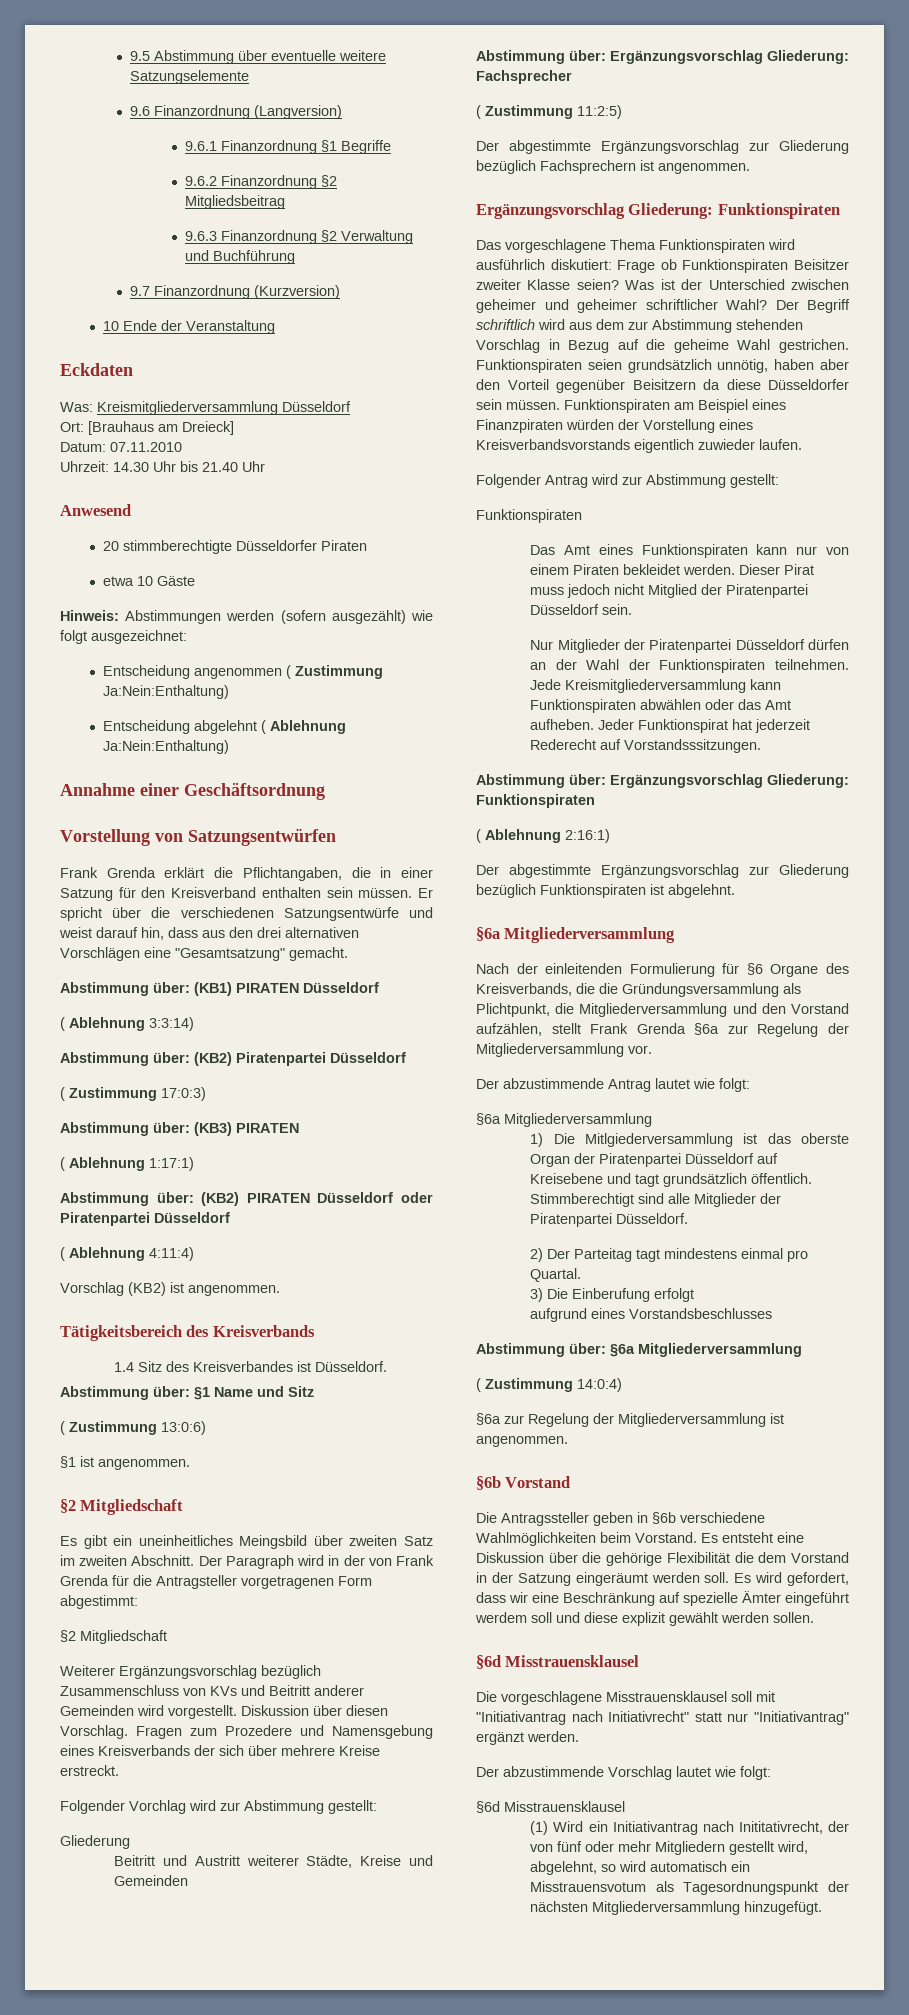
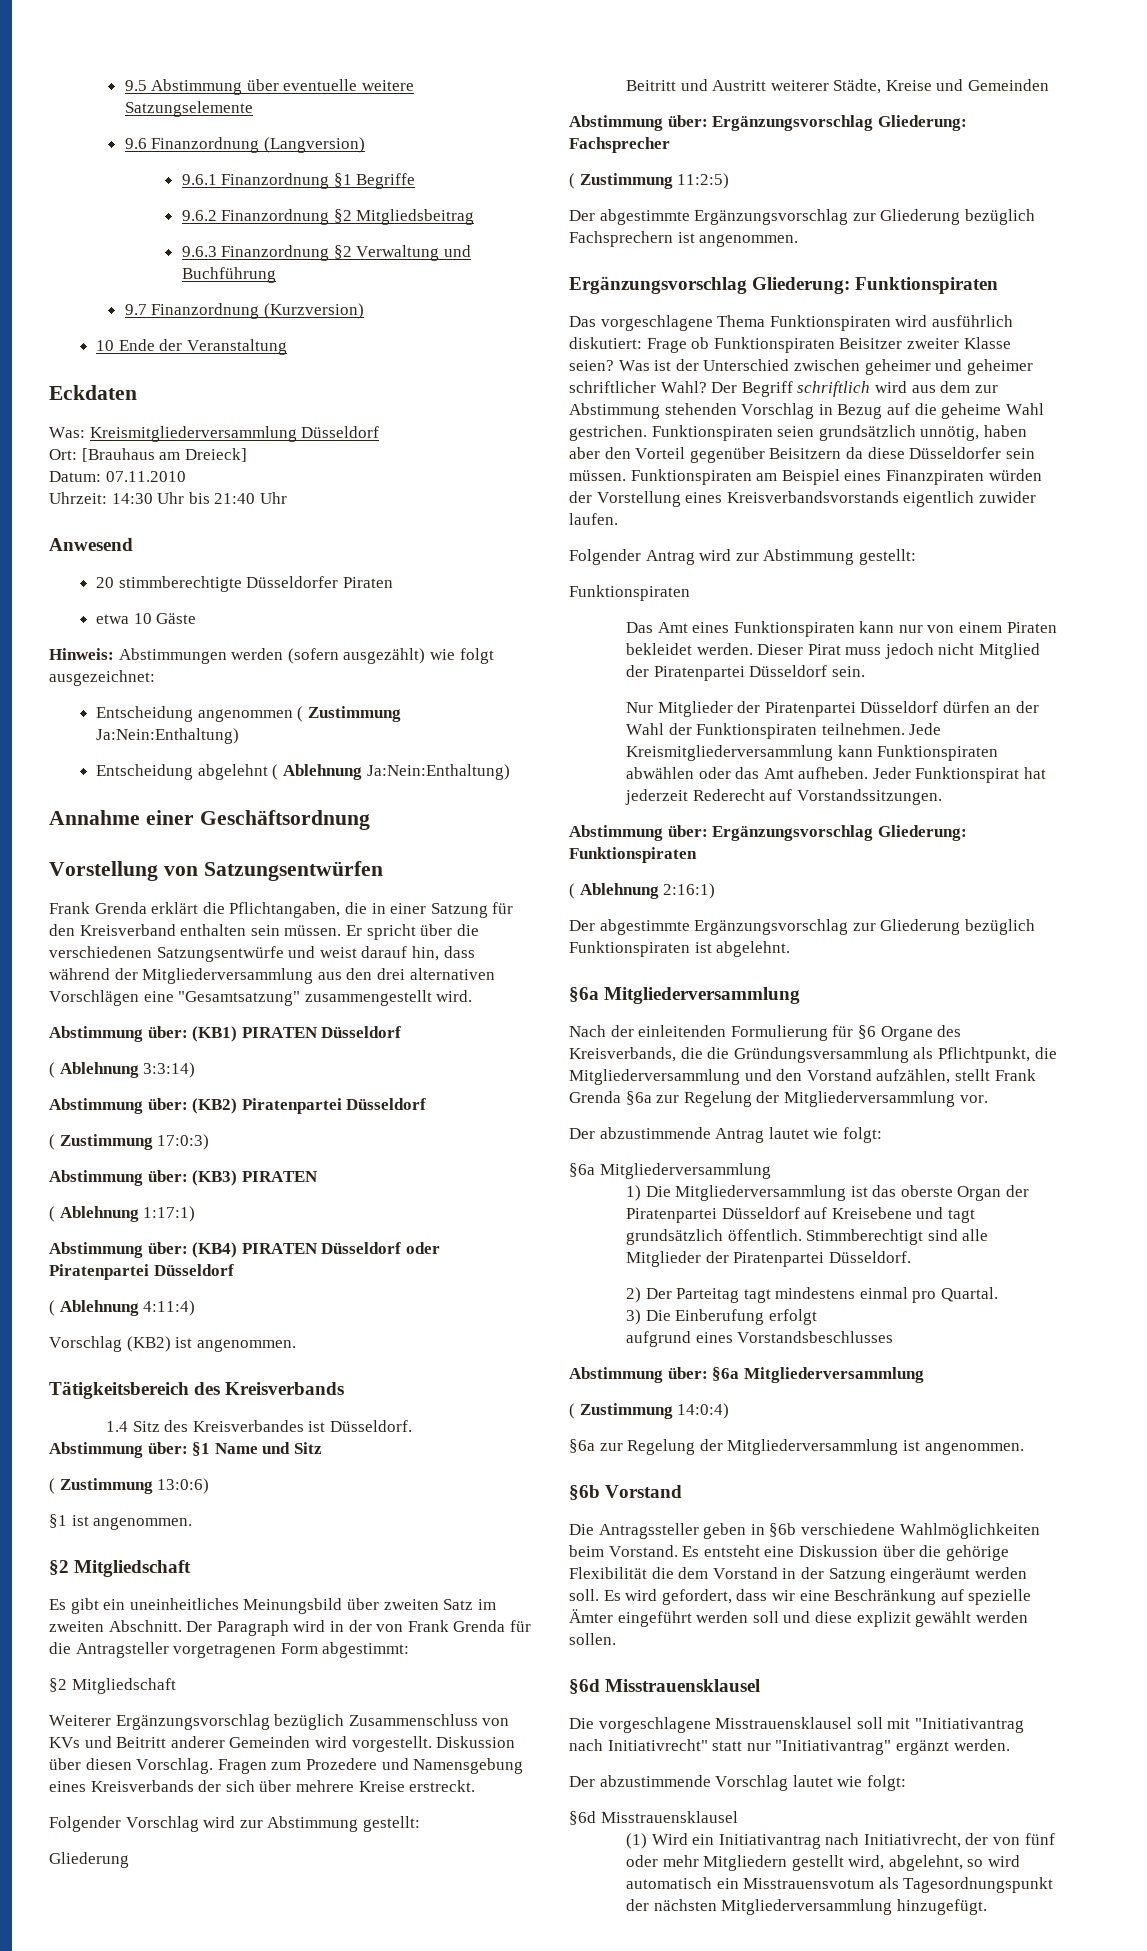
- Uhrzeit: 14.30 Uhr bis 21.40 Uhr
+ Uhrzeit: 14:30 Uhr bis 21:40 Uhr
- Er spricht über die verschiedenen Satzungsentwürfe und weist darauf hin, dass aus den drei alternativen Vorschlägen eine "Gesamtsatzung" gemacht.
+ Er spricht über die verschiedenen Satzungsentwürfe und weist darauf hin, dass während der Mitgliederversammlung aus den drei alternativen Vorschlägen eine "Gesamtsatzung" zusammengestellt wird.
- Abstimmung über: (KB2) PIRATEN Düsseldorf oder Piratenpartei Düsseldorf
+ Abstimmung über: (KB4) PIRATEN Düsseldorf oder Piratenpartei Düsseldorf
- Es gibt ein uneinheitliches Meingsbild über zweiten Satz im zweiten Abschnitt.
+ Es gibt ein uneinheitliches Meinungsbild über zweiten Satz im zweiten Abschnitt.
- Folgender Vorchlag wird zur Abstimmung gestellt:
+ Folgender Vorschlag wird zur Abstimmung gestellt:
- Funktionspiraten am Beispiel eines Finanzpiraten würden der Vorstellung eines Kreisverbandsvorstands eigentlich zuwieder laufen.
+ Funktionspiraten am Beispiel eines Finanzpiraten würden der Vorstellung eines Kreisverbandsvorstands eigentlich zuwider laufen.
- Jeder Funktionspirat hat jederzeit Rederecht auf Vorstandsssitzungen.
+ Jeder Funktionspirat hat jederzeit Rederecht auf Vorstandssitzungen.
- Nach der einleitenden Formulierung für §6 Organe des Kreisverbands, die die Gründungsversammlung als Plichtpunkt, die Mitgliederversammlung und den Vorstand aufzählen, stellt Frank Grenda §6a zur Regelung der Mitgliederversammlung vor.
+ Nach der einleitenden Formulierung für §6 Organe des Kreisverbands, die die Gründungsversammlung als Pflichtpunkt, die Mitgliederversammlung und den Vorstand aufzählen, stellt Frank Grenda §6a zur Regelung der Mitgliederversammlung vor.
- 1) Die Mitlgiederversammlung ist das oberste Organ der Piratenpartei Düsseldorf auf Kreisebene und tagt grundsätzlich öffentlich.
+ 1) Die Mitgliederversammlung ist das oberste Organ der Piratenpartei Düsseldorf auf Kreisebene und tagt grundsätzlich öffentlich.
- Es wird gefordert, dass wir eine Beschränkung auf spezielle Ämter eingeführt werdem soll und diese explizit gewählt werden sollen.
+ Es wird gefordert, dass wir eine Beschränkung auf spezielle Ämter eingeführt werden soll und diese explizit gewählt werden sollen.
- (1) Wird ein Initiativantrag nach Inititativrecht, der von fünf oder mehr Mitgliedern gestellt wird, abgelehnt, so wird automatisch ein Misstrauensvotum als Tagesordnungspunkt der nächsten Mitgliederversammlung hinzugefügt.
+ (1) Wird ein Initiativantrag nach Initiativrecht, der von fünf oder mehr Mitgliedern gestellt wird, abgelehnt, so wird automatisch ein Misstrauensvotum als Tagesordnungspunkt der nächsten Mitgliederversammlung hinzugefügt.

